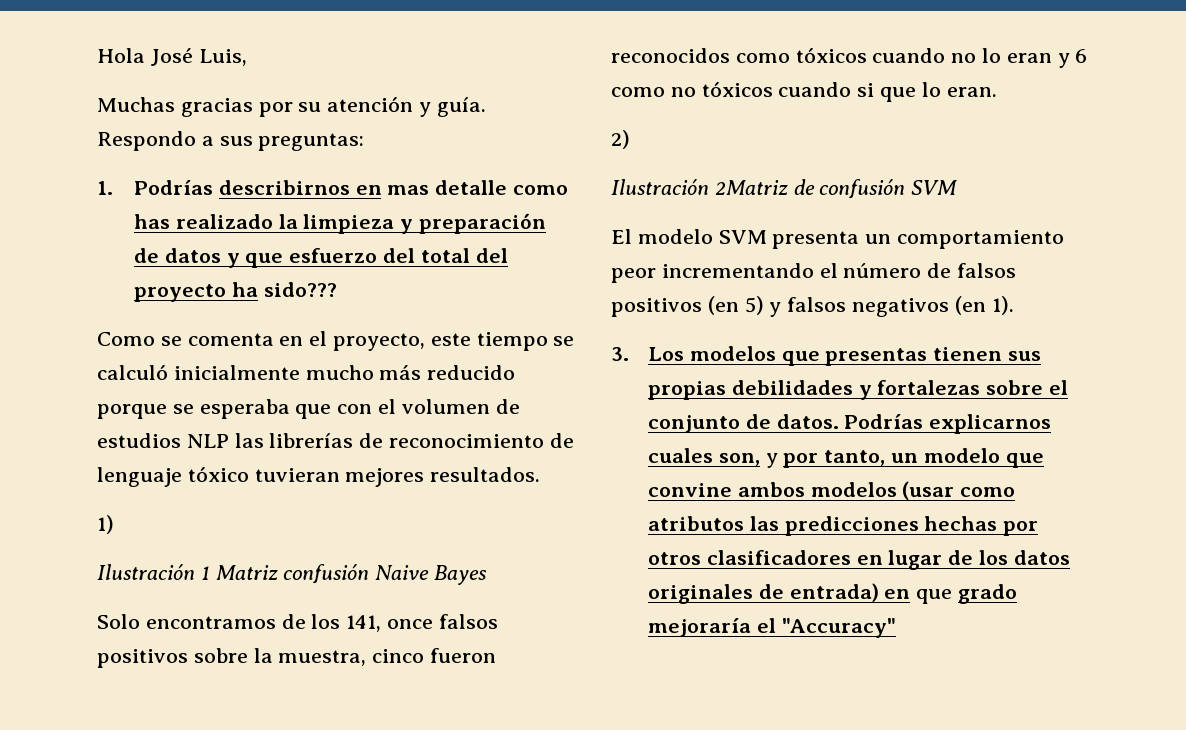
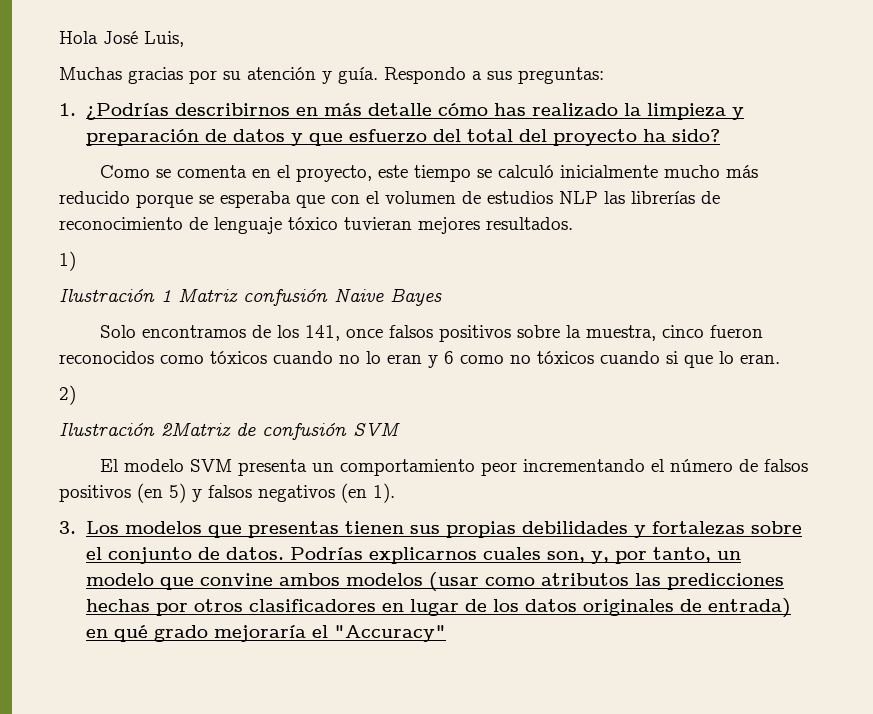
- 1. Podrías describirnos en mas detalle como has realizado la limpieza y preparación de datos y que esfuerzo del total del proyecto ha sido???
+ 1. ¿Podrías describirnos en más detalle cómo has realizado la limpieza y preparación de datos y que esfuerzo del total del proyecto ha sido?
- Podrías explicarnos cuales son, y por tanto, un modelo que convine ambos modelos (usar como atributos las predicciones hechas por otros clasificadores en lugar de los datos originales de entrada) en que grado mejoraría el "Accuracy"
+ Podrías explicarnos cuales son, y, por tanto, un modelo que convine ambos modelos (usar como atributos las predicciones hechas por otros clasificadores en lugar de los datos originales de entrada) en qué grado mejoraría el "Accuracy"

